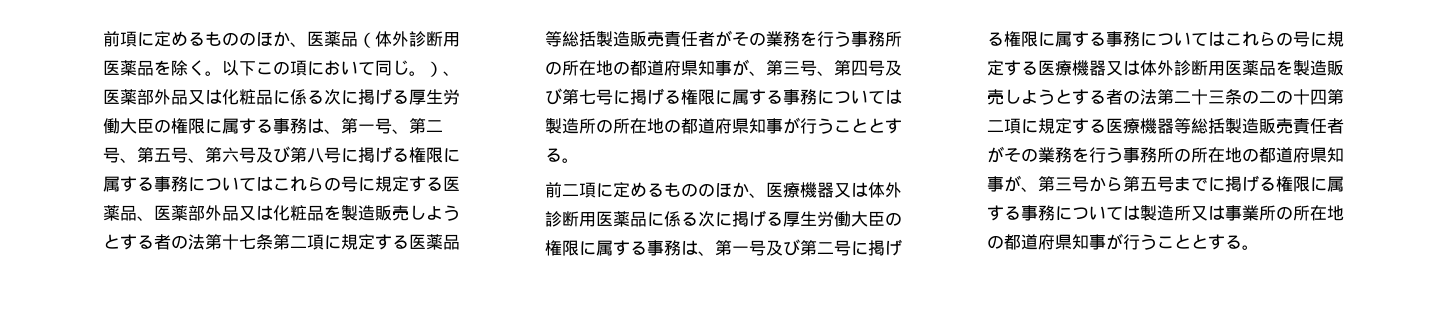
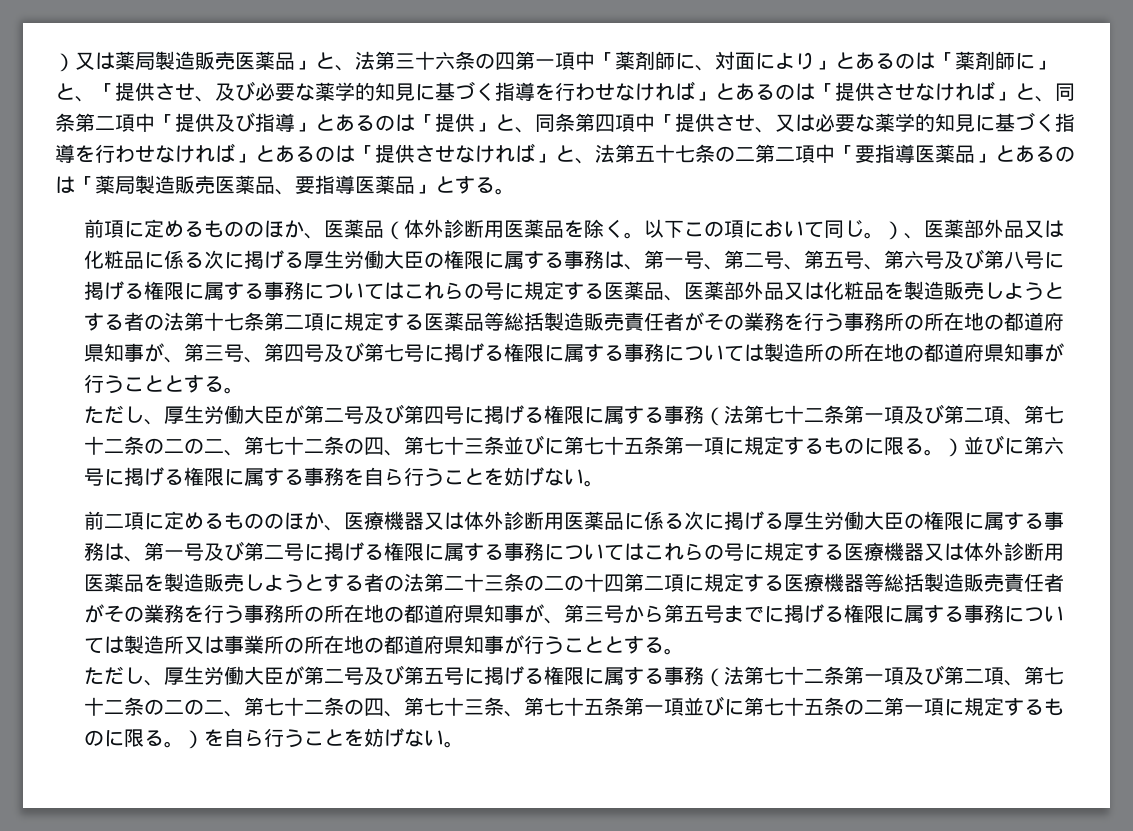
+ ）又は薬局製造販売医薬品」と、法第三十六条の四第一項中「薬剤師に、対面により」とあるのは「薬剤師に」と、「提供させ、及び必要な薬学的知見に基づく指導を行わせなければ」とあるのは「提供させなければ」と、同条第二項中「提供及び指導」とあるのは「提供」と、同条第四項中「提供させ、又は必要な薬学的知見に基づく指導を行わせなければ」とあるのは「提供させなければ」と、法第五十七条の二第二項中「要指導医薬品」とあるのは「薬局製造販売医薬品、要指導医薬品」とする。
+ ただし、厚生労働大臣が第二号及び第四号に掲げる権限に属する事務（法第七十二条第一項及び第二項、第七十二条の二の二、第七十二条の四、第七十三条並びに第七十五条第一項に規定するものに限る。）並びに第六号に掲げる権限に属する事務を自ら行うことを妨げない。
+ ただし、厚生労働大臣が第二号及び第五号に掲げる権限に属する事務（法第七十二条第一項及び第二項、第七十二条の二の二、第七十二条の四、第七十三条、第七十五条第一項並びに第七十五条の二第一項に規定するものに限る。）を自ら行うことを妨げない。

